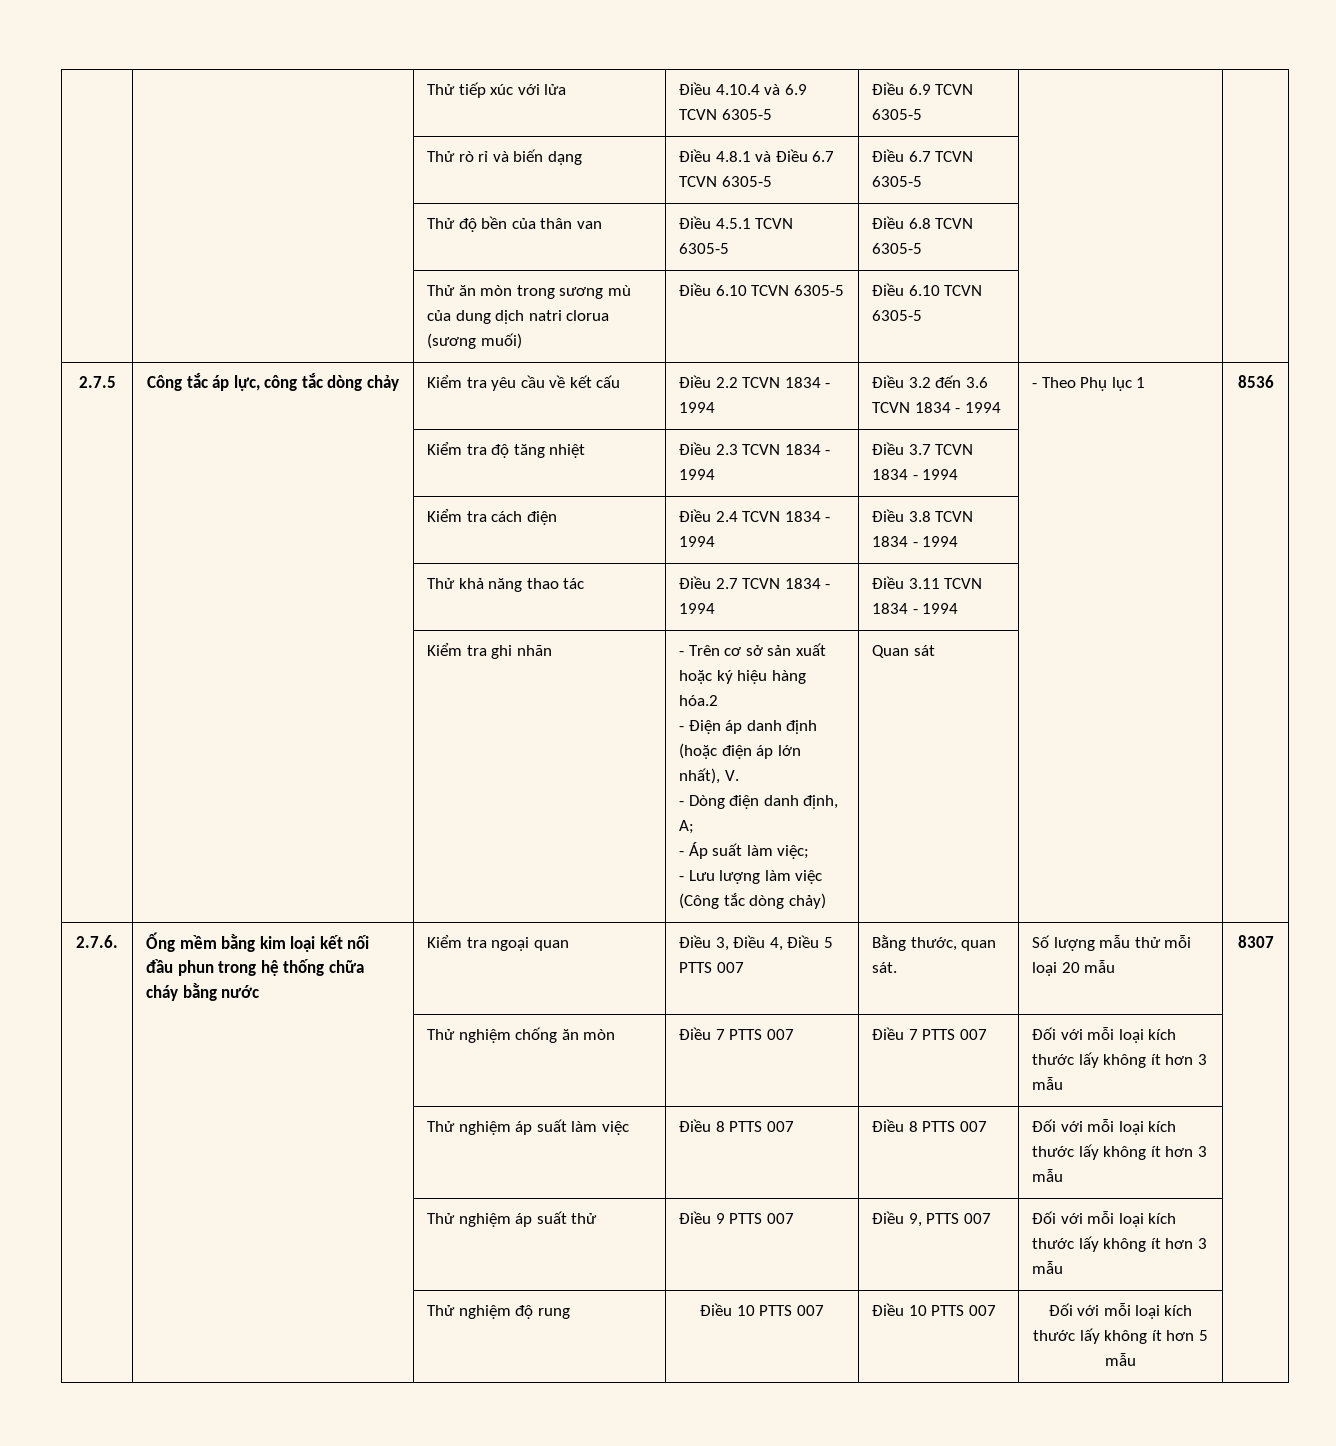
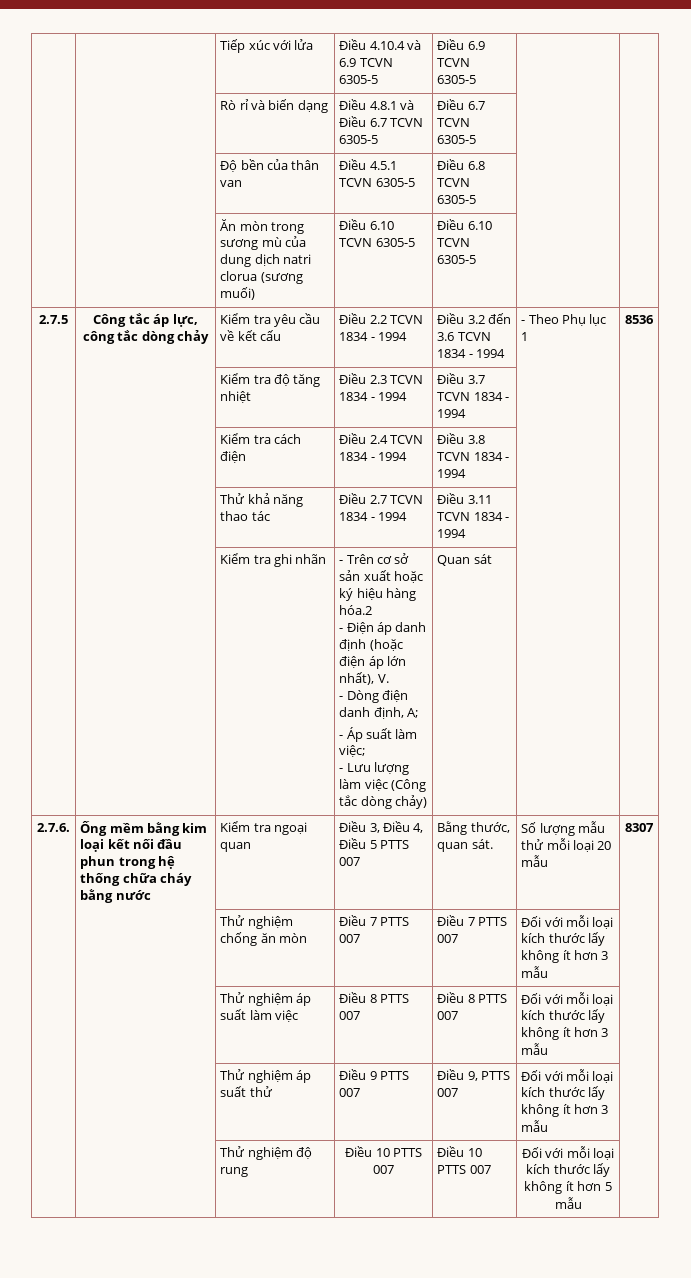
- | | Thử tiếp xúc với lửa | Điều 4.10.4 và 6.9 TCVN 6305-5 | Điều 6.9 TCVN 6305-5 | |
+ | | Tiếp xúc với lửa | Điều 4.10.4 và 6.9 TCVN 6305-5 | Điều 6.9 TCVN 6305-5 | |
- | | Thử rò rỉ và biến dạng | Điều 4.8.1 và Điều 6.7 TCVN 6305-5 | Điều 6.7 TCVN 6305-5 | |
+ | | Rò rỉ và biến dạng | Điều 4.8.1 và Điều 6.7 TCVN 6305-5 | Điều 6.7 TCVN 6305-5 | |
- | | Thử độ bền của thân van | Điều 4.5.1 TCVN 6305-5 | Điều 6.8 TCVN 6305-5 | |
+ | | Độ bền của thân van | Điều 4.5.1 TCVN 6305-5 | Điều 6.8 TCVN 6305-5 | |
- | | Thử ăn mòn trong sương mù của dung dịch natri clorua (sương muối) | Điều 6.10 TCVN 6305-5 | Điều 6.10 TCVN 6305-5 | |
+ | | Ăn mòn trong sương mù của dung dịch natri clorua (sương muối) | Điều 6.10 TCVN 6305-5 | Điều 6.10 TCVN 6305-5 | |

